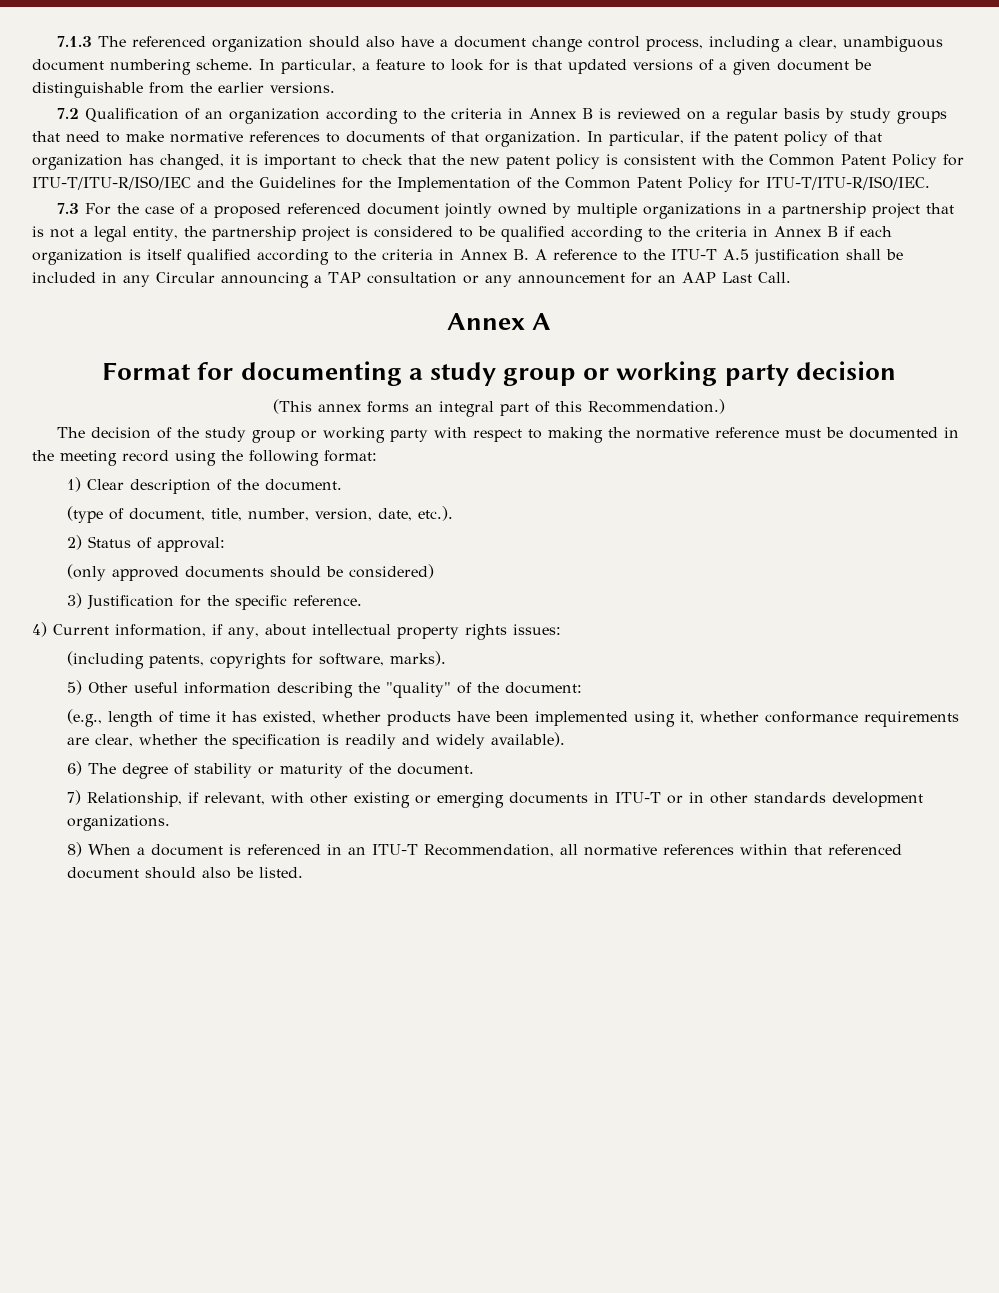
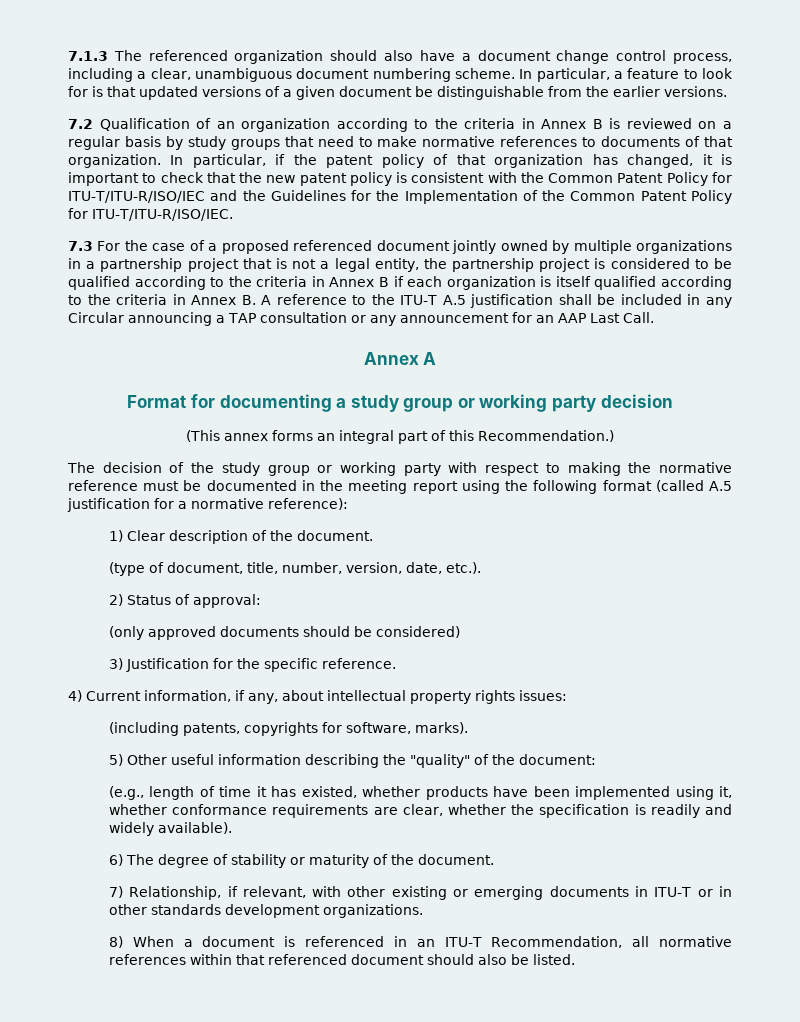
- The decision of the study group or working party with respect to making the normative reference must be documented in the meeting record using the following format:
+ The decision of the study group or working party with respect to making the normative reference must be documented in the meeting report using the following format (called A.5 justification for a normative reference):

